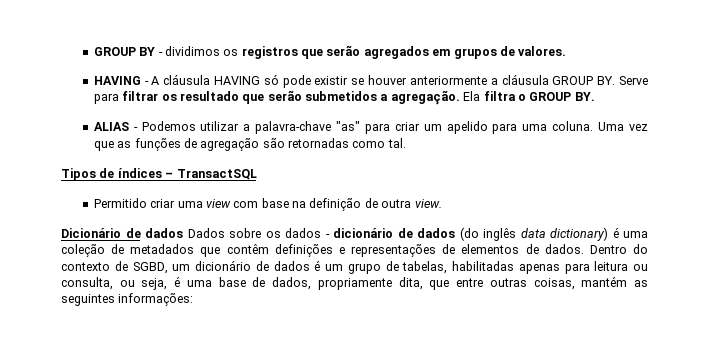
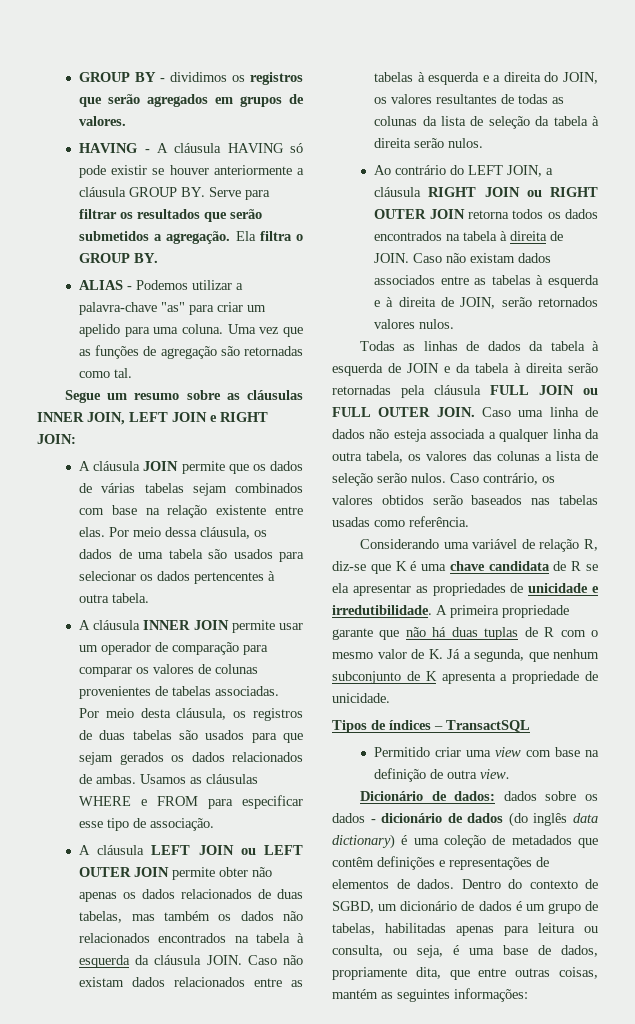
- HAVING - A cláusula HAVING só pode existir se houver anteriormente a cláusula GROUP BY. Serve para filtrar os resultado que serão submetidos a agregação.
+ HAVING - A cláusula HAVING só pode existir se houver anteriormente a cláusula GROUP BY. Serve para filtrar os resultados que serão submetidos a agregação.
+ Segue um resumo sobre as cláusulas INNER JOIN, LEFT JOIN e RIGHT JOIN:
+ A cláusula JOIN permite que os dados de várias tabelas sejam combinados com base na relação existente entre elas. Por meio dessa cláusula, os dados de uma tabela são usados para selecionar os dados pertencentes à outra tabela.
+ A cláusula INNER JOIN permite usar um operador de comparação para comparar os valores de colunas provenientes de tabelas associadas. Por meio desta cláusula, os registros de duas tabelas são usados para que sejam gerados os dados relacionados de ambas. Usamos as cláusulas WHERE e FROM para especificar esse tipo de associação.
+ A cláusula LEFT JOIN ou LEFT OUTER JOIN permite obter não apenas os dados relacionados de duas tabelas, mas também os dados não relacionados encontrados na tabela à esquerda da cláusula JOIN. Caso não existam dados relacionados entre as tabelas à esquerda e a direita do JOIN, os valores resultantes de todas as colunas da lista de seleção da tabela à direita serão nulos.
+ Ao contrário do LEFT JOIN, a cláusula RIGHT JOIN ou RIGHT OUTER JOIN retorna todos os dados encontrados na tabela à direita de JOIN. Caso não existam dados associados entre as tabelas à esquerda e à direita de JOIN, serão retornados valores nulos.
+ Todas as linhas de dados da tabela à esquerda de JOIN e da tabela à direita serão retornadas pela cláusula FULL JOIN ou FULL OUTER JOIN. Caso uma linha de dados não esteja associada a qualquer linha da outra tabela, os valores das colunas a lista de seleção serão nulos. Caso contrário, os valores obtidos serão baseados nas tabelas usadas como referência.
+ Considerando uma variável de relação R, diz-se que K é uma chave candidata de R se ela apresentar as propriedades de unicidade e irredutibilidade. A primeira propriedade garante que não há duas tuplas de R com o mesmo valor de K. Já a segunda, que nenhum subconjunto de K apresenta a propriedade de unicidade.
- Dicionário de dados Dados sobre os dados - dicionário de dados (do inglês data dictionary) é uma coleção de metadados que contêm definições e representações de elementos de dados.
+ Dicionário de dados: dados sobre os dados - dicionário de dados (do inglês data dictionary) é uma coleção de metadados que contêm definições e representações de elementos de dados.

